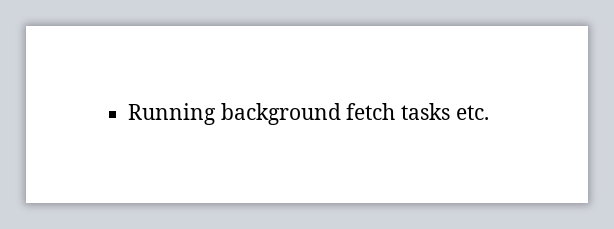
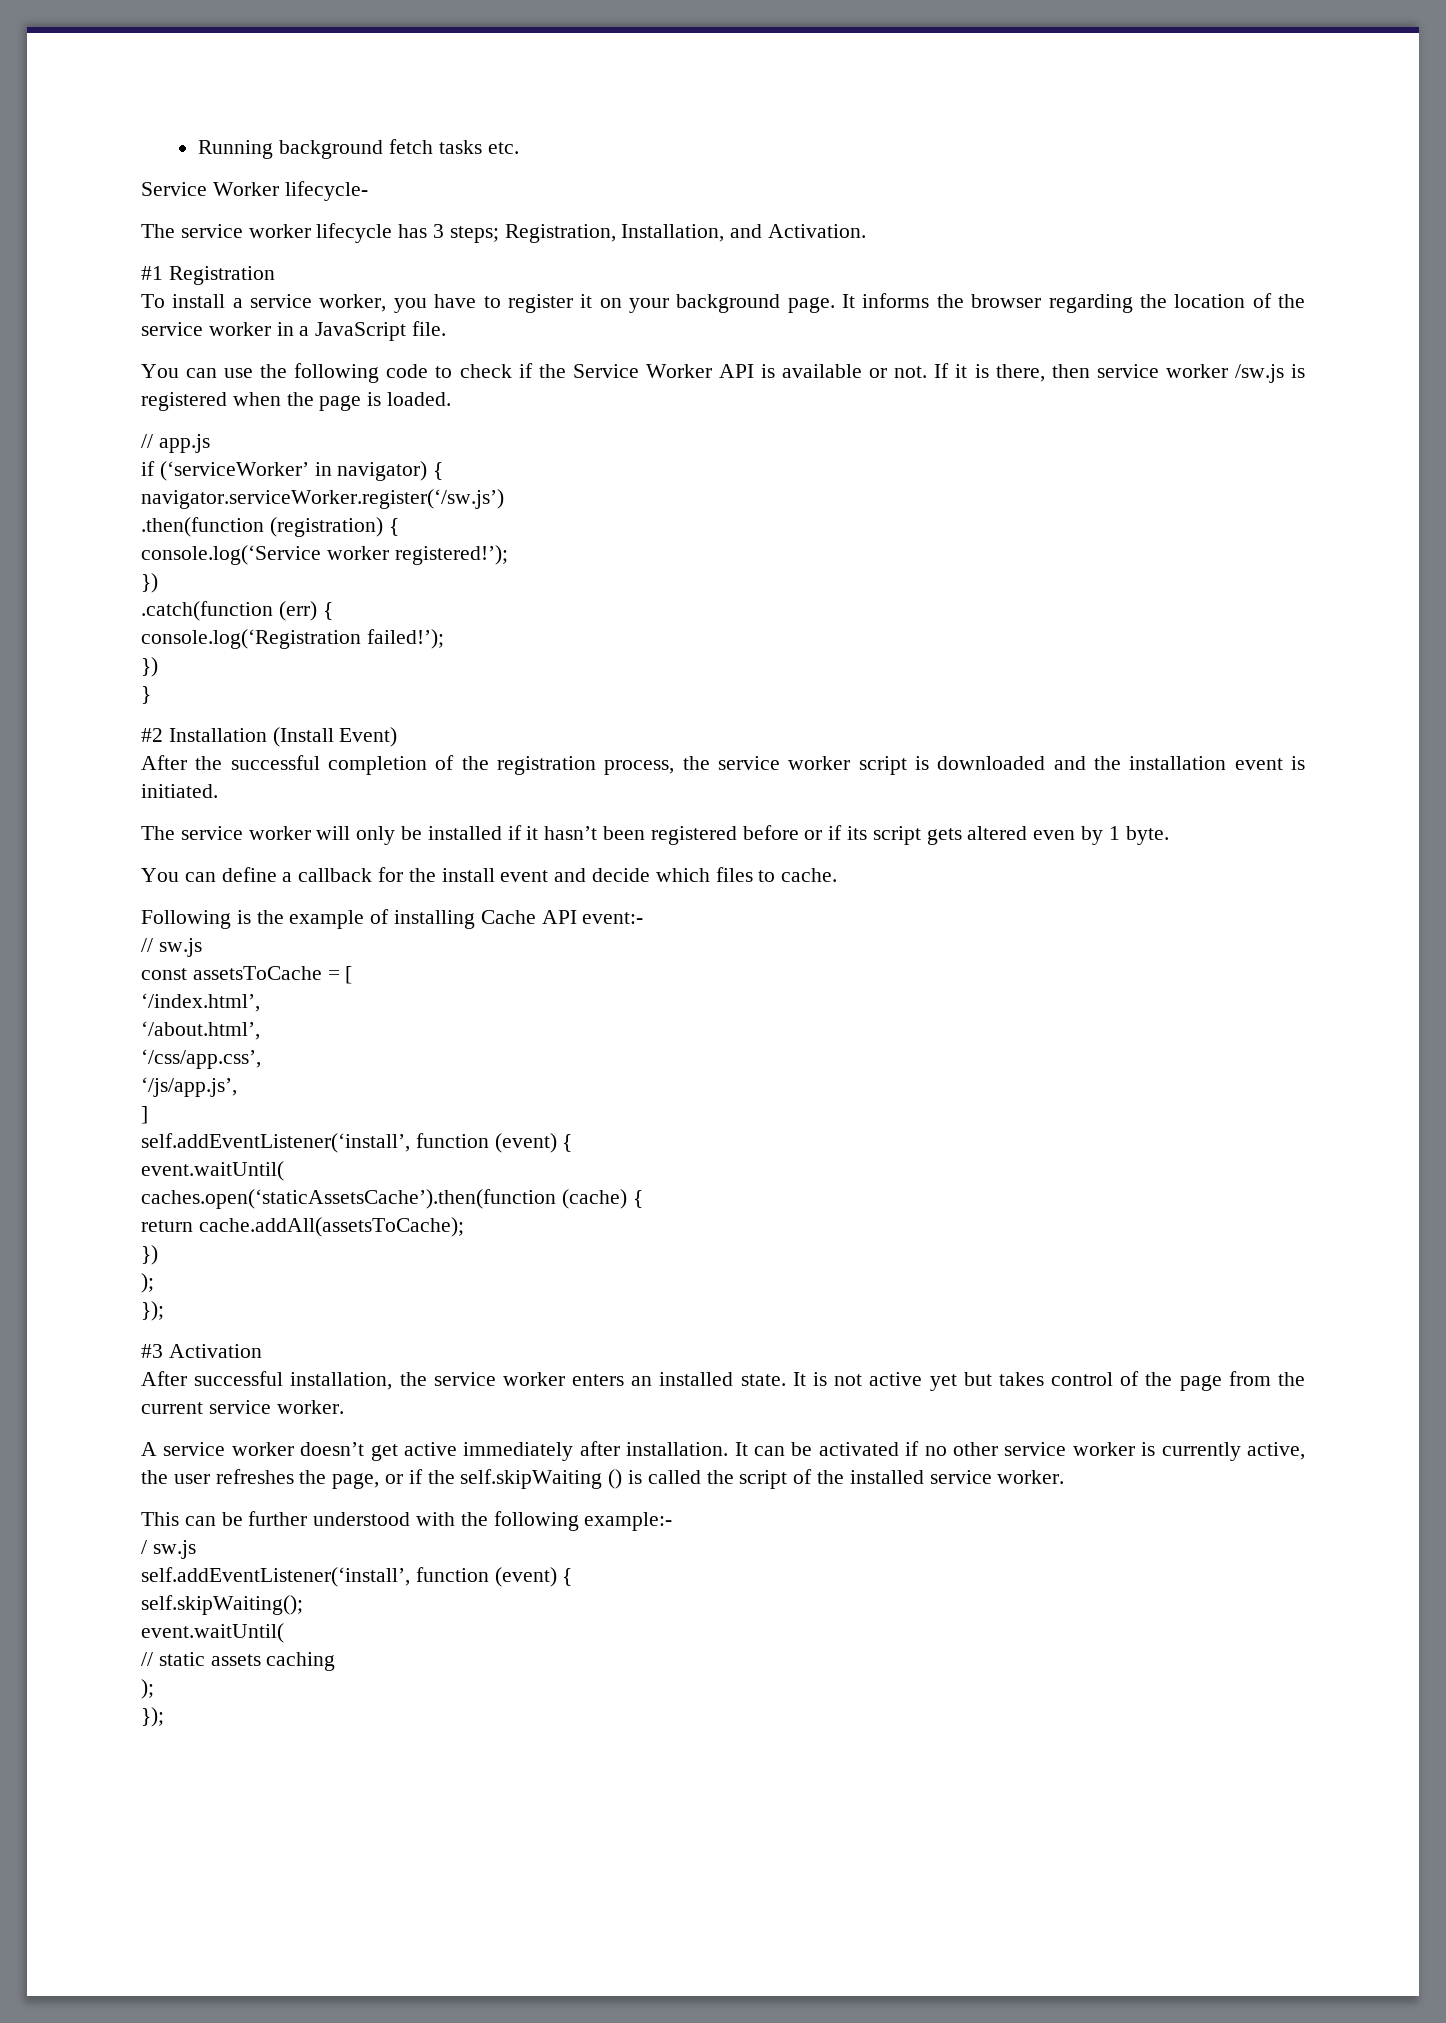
+ Service Worker lifecycle-
+ The service worker lifecycle has 3 steps; Registration, Installation, and Activation.
+ #1 Registration
+ To install a service worker, you have to register it on your background page. It informs the browser regarding the location of the service worker in a JavaScript file.
+ You can use the following code to check if the Service Worker API is available or not. If it is there, then service worker /sw.js is registered when the page is loaded.
+ // app.js
+ if (‘serviceWorker’ in navigator) {
+ navigator.serviceWorker.register(‘/sw.js’)
+ .then(function (registration) {
+ console.log(‘Service worker registered!’);
+ })
+ .catch(function (err) {
+ console.log(‘Registration failed!’);
+ })
+ }
+ #2 Installation (Install Event)
+ After the successful completion of the registration process, the service worker script is downloaded and the installation event is initiated.
+ The service worker will only be installed if it hasn’t been registered before or if its script gets altered even by 1 byte.
+ You can define a callback for the install event and decide which files to cache.
+ Following is the example of installing Cache API event:-
+ // sw.js
+ const assetsToCache = [
+ ‘/index.html’,
+ ‘/about.html’,
+ ‘/css/app.css’,
+ ‘/js/app.js’,
+ ]
+ self.addEventListener(‘install’, function (event) {
+ event.waitUntil(
+ caches.open(‘staticAssetsCache’).then(function (cache) {
+ return cache.addAll(assetsToCache);
+ })
+ );
+ });
+ #3 Activation
+ After successful installation, the service worker enters an installed state. It is not active yet but takes control of the page from the current service worker.
+ A service worker doesn’t get active immediately after installation. It can be activated if no other service worker is currently active, the user refreshes the page, or if the self.skipWaiting () is called the script of the installed service worker.
+ This can be further understood with the following example:-
+ / sw.js
+ self.addEventListener(‘install’, function (event) {
+ self.skipWaiting();
+ event.waitUntil(
+ // static assets caching
+ );
+ });

